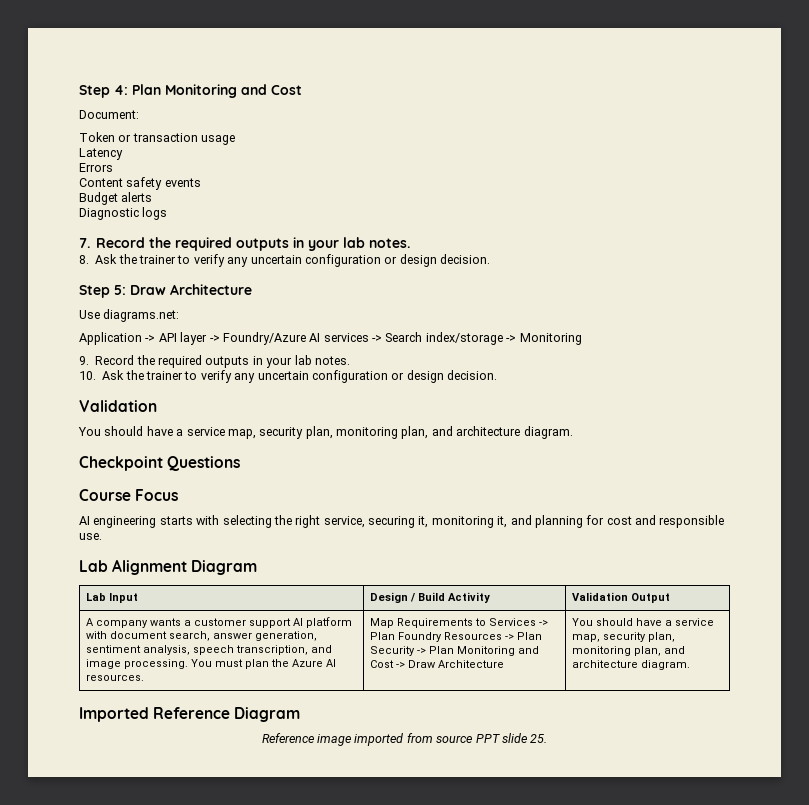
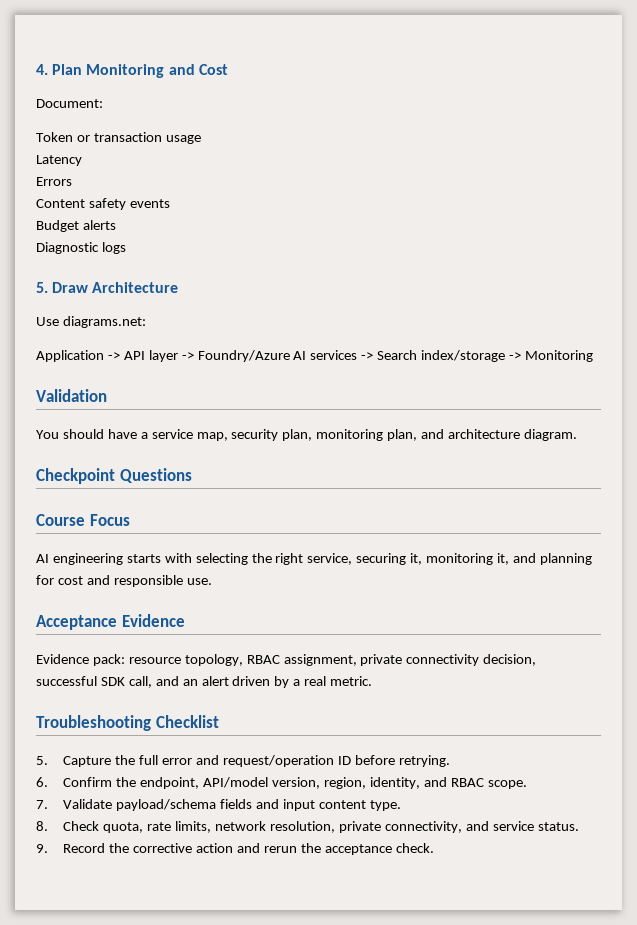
- Step 4: Plan Monitoring and Cost
+ 4. Plan Monitoring and Cost
- 7. Record the required outputs in your lab notes.
- 8. Ask the trainer to verify any uncertain configuration or design decision.
- Step 5: Draw Architecture
+ 5. Draw Architecture
- 9. Record the required outputs in your lab notes.
- 10. Ask the trainer to verify any uncertain configuration or design decision.
- Lab Alignment Diagram
- Lab Input | Design / Build Activity | Validation Output
- A company wants a customer support AI platform with document search, answer generation, sentiment analysis, speech transcription, and image processing. You must plan the Azure AI resources. | Map Requirements to Services -> Plan Foundry Resources -> Plan Security -> Plan Monitoring and Cost -> Draw Architecture | You should have a service map, security plan, monitoring plan, and architecture diagram.
- Imported Reference Diagram
- Reference image imported from source PPT slide 25.
+ Acceptance Evidence
+ Evidence pack: resource topology, RBAC assignment, private connectivity decision, successful SDK call, and an alert driven by a real metric.
+ Troubleshooting Checklist
+ 5. Capture the full error and request/operation ID before retrying.
+ 6. Confirm the endpoint, API/model version, region, identity, and RBAC scope.
+ 7. Validate payload/schema fields and input content type.
+ 8. Check quota, rate limits, network resolution, private connectivity, and service status.
+ 9. Record the corrective action and rerun the acceptance check.

